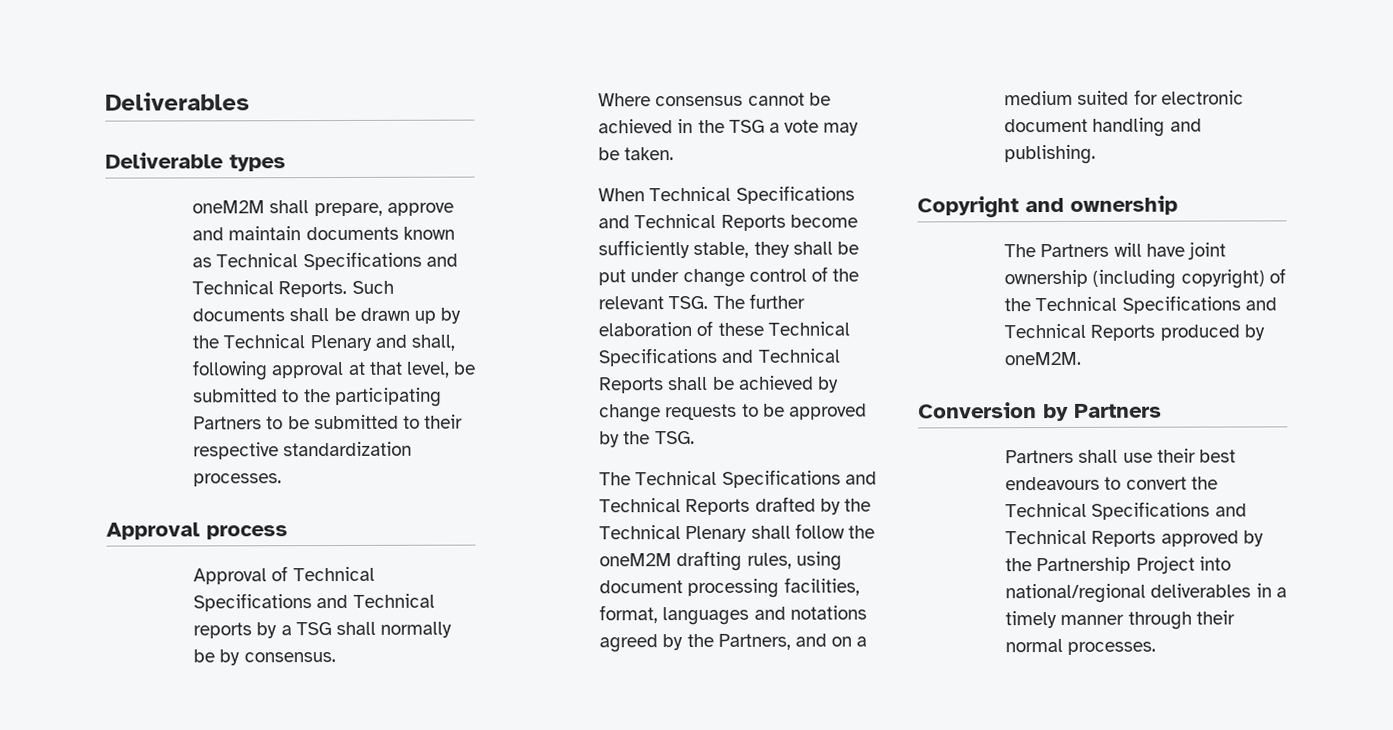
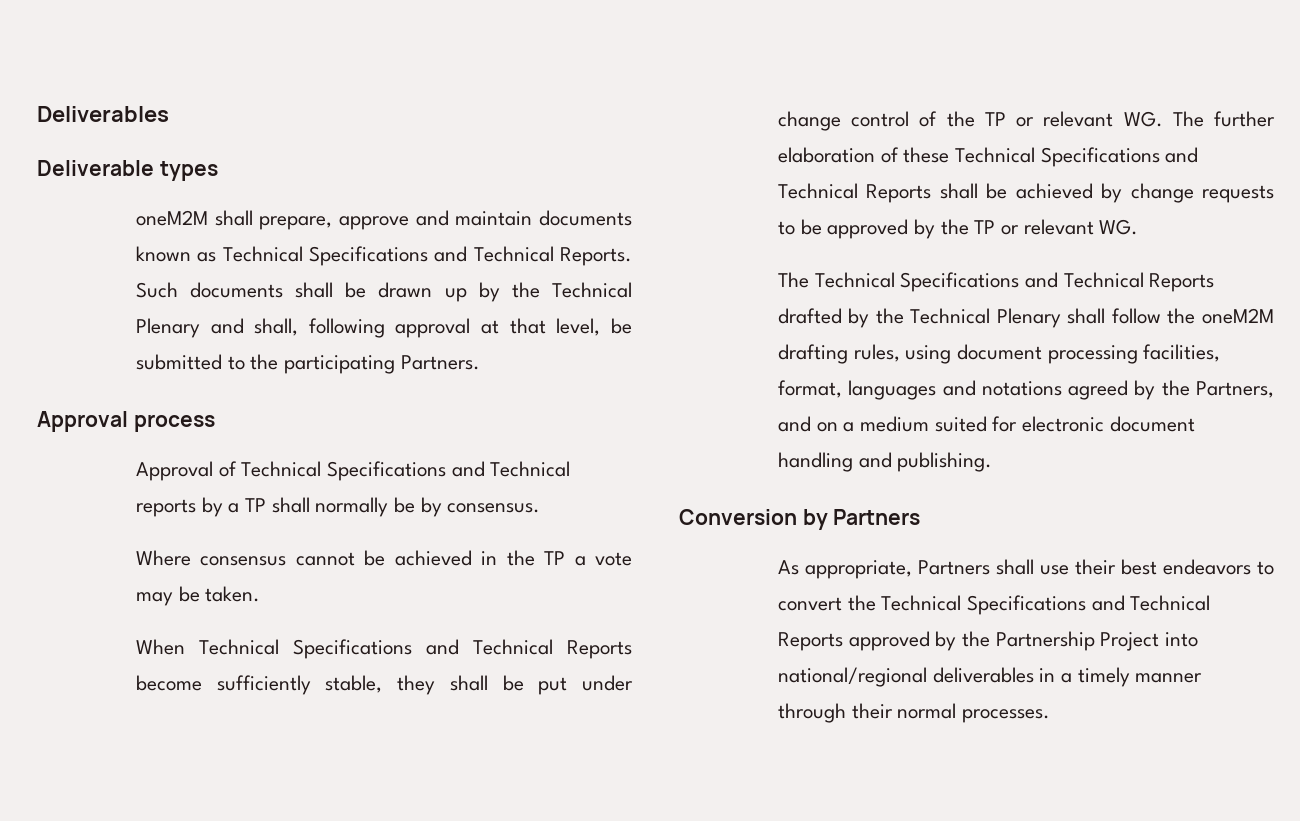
- Such documents shall be drawn up by the Technical Plenary and shall, following approval at that level, be submitted to the participating Partners to be submitted to their respective standardization processes.
+ Such documents shall be drawn up by the Technical Plenary and shall, following approval at that level, be submitted to the participating Partners.
- Approval of Technical Specifications and Technical reports by a TSG shall normally be by consensus.
+ Approval of Technical Specifications and Technical reports by a TP shall normally be by consensus.
- Where consensus cannot be achieved in the TSG a vote may be taken.
+ Where consensus cannot be achieved in the TP a vote may be taken.
- When Technical Specifications and Technical Reports become sufficiently stable, they shall be put under change control of the relevant TSG. The further elaboration of these Technical Specifications and Technical Reports shall be achieved by change requests to be approved by the TSG.
+ When Technical Specifications and Technical Reports become sufficiently stable, they shall be put under change control of the TP or relevant WG. The further elaboration of these Technical Specifications and Technical Reports shall be achieved by change requests to be approved by the TP or relevant WG.
- Copyright and ownership
- The Partners will have joint ownership (including copyright) of the Technical Specifications and Technical Reports produced by oneM2M.
- Partners shall use their best endeavours to convert the Technical Specifications and Technical Reports approved by the Partnership Project into national/regional deliverables in a timely manner through their normal processes.
+ As appropriate, Partners shall use their best endeavors to convert the Technical Specifications and Technical Reports approved by the Partnership Project into national/regional deliverables in a timely manner through their normal processes.

